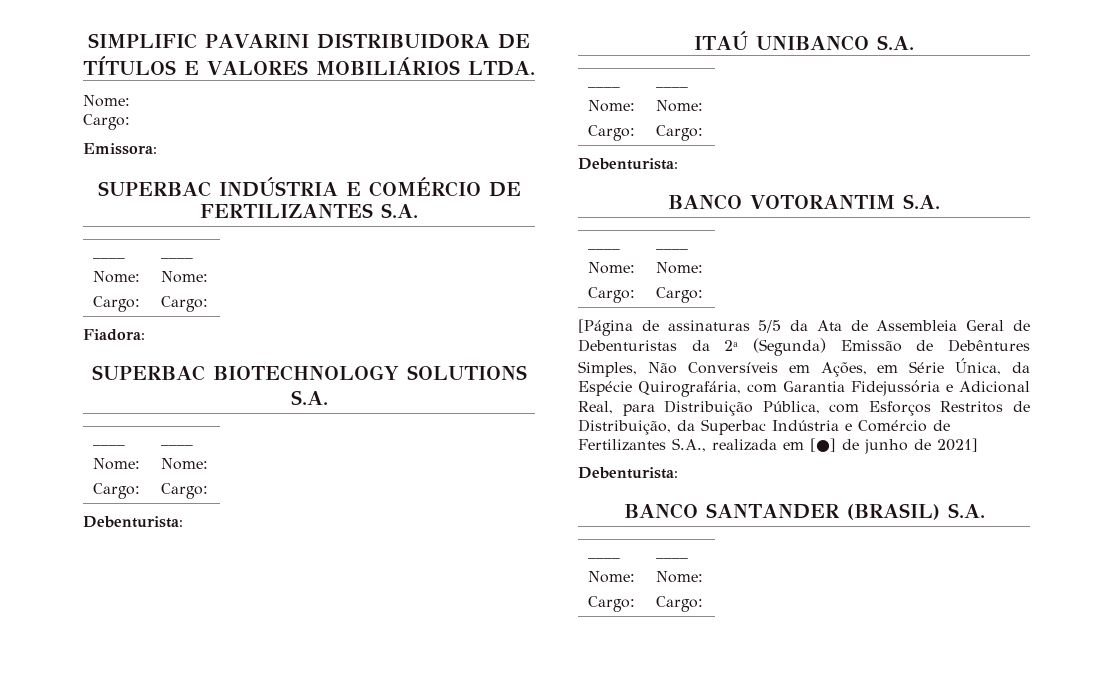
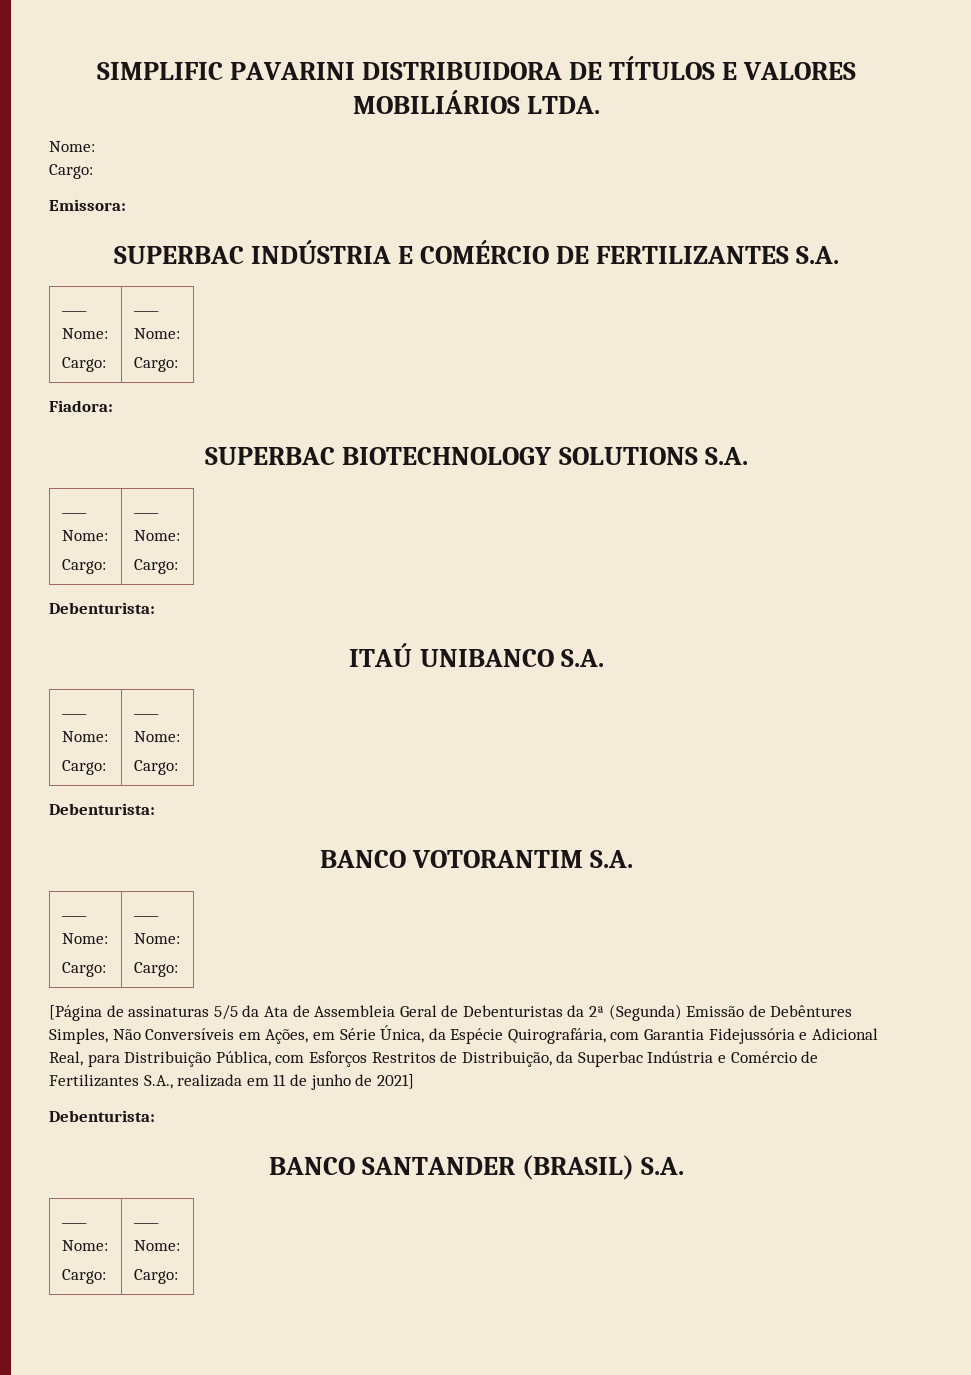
- [Página de assinaturas 5/5 da Ata de Assembleia Geral de Debenturistas da 2ª (Segunda) Emissão de Debêntures Simples, Não Conversíveis em Ações, em Série Única, da Espécie Quirografária, com Garantia Fidejussória e Adicional Real, para Distribuição Pública, com Esforços Restritos de Distribuição, da Superbac Indústria e Comércio de Fertilizantes S.A., realizada em [●] de junho de 2021]
+ [Página de assinaturas 5/5 da Ata de Assembleia Geral de Debenturistas da 2ª (Segunda) Emissão de Debêntures Simples, Não Conversíveis em Ações, em Série Única, da Espécie Quirografária, com Garantia Fidejussória e Adicional Real, para Distribuição Pública, com Esforços Restritos de Distribuição, da Superbac Indústria e Comércio de Fertilizantes S.A., realizada em 11 de junho de 2021]

